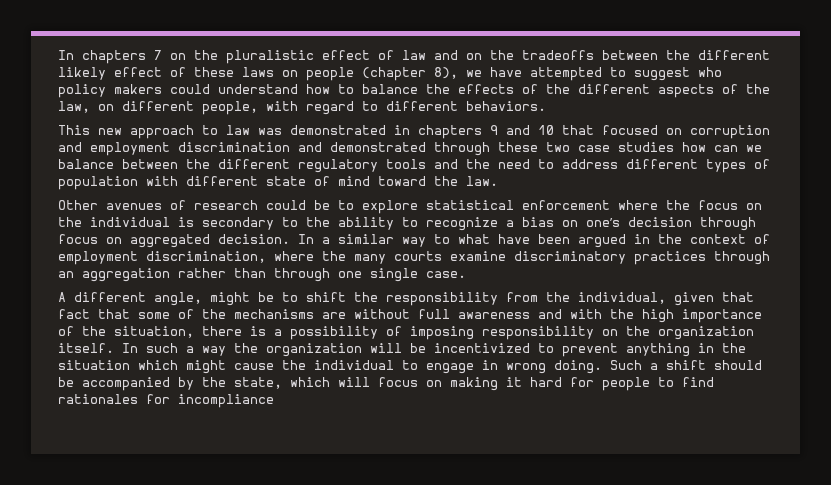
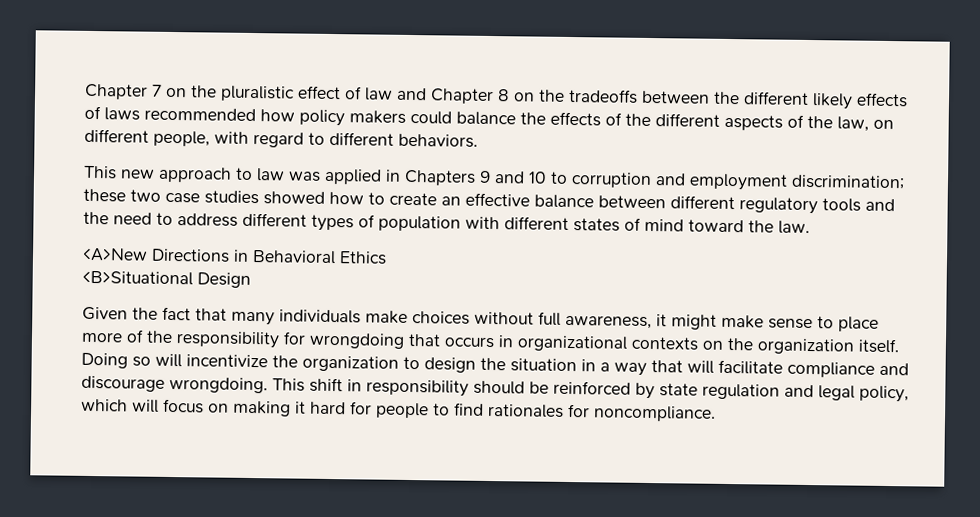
- In chapters 7 on the pluralistic effect of law and on the tradeoffs between the different likely effect of these laws on people (chapter 8), we have attempted to suggest who policy makers could understand how to balance the effects of the different aspects of the law, on different people, with regard to different behaviors.
+ Chapter 7 on the pluralistic effect of law and Chapter 8 on the tradeoffs between the different likely effects of laws recommended how policy makers could balance the effects of the different aspects of the law, on different people, with regard to different behaviors.
- This new approach to law was demonstrated in chapters 9 and 10 that focused on corruption and employment discrimination and demonstrated through these two case studies how can we balance between the different regulatory tools and the need to address different types of population with different state of mind toward the law.
+ This new approach to law was applied in Chapters 9 and 10 to corruption and employment discrimination; these two case studies showed how to create an effective balance between different regulatory tools and the need to address different types of population with different states of mind toward the law.
- Other avenues of research could be to explore statistical enforcement where the focus on the individual is secondary to the ability to recognize a bias on one’s decision through focus on aggregated decision. In a similar way to what have been argued in the context of employment discrimination, where the many courts examine discriminatory practices through an aggregation rather than through one single case.
- A different angle, might be to shift the responsibility from the individual, given that fact that some of the mechanisms are without full awareness and with the high importance of the situation, there is a possibility of imposing responsibility on the organization itself. In such a way the organization will be incentivized to prevent anything in the situation which might cause the individual to engage in wrong doing. Such a shift should be accompanied by the state, which will focus on making it hard for people to find rationales for incompliance
+ <A>New Directions in Behavioral Ethics
+ <B>Situational Design
+ Given the fact that many individuals make choices without full awareness, it might make sense to place more of the responsibility for wrongdoing that occurs in organizational contexts on the organization itself. Doing so will incentivize the organization to design the situation in a way that will facilitate compliance and discourage wrongdoing. This shift in responsibility should be reinforced by state regulation and legal policy, which will focus on making it hard for people to find rationales for noncompliance.

